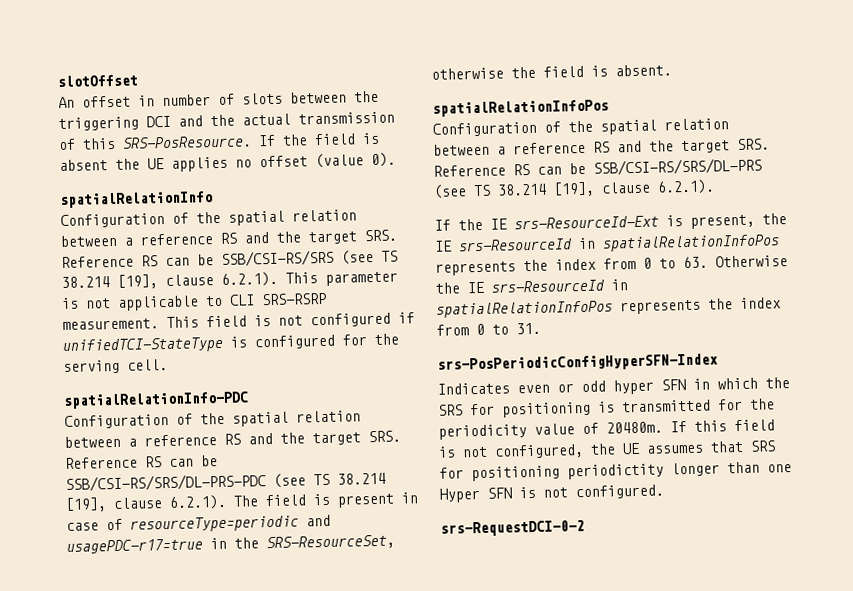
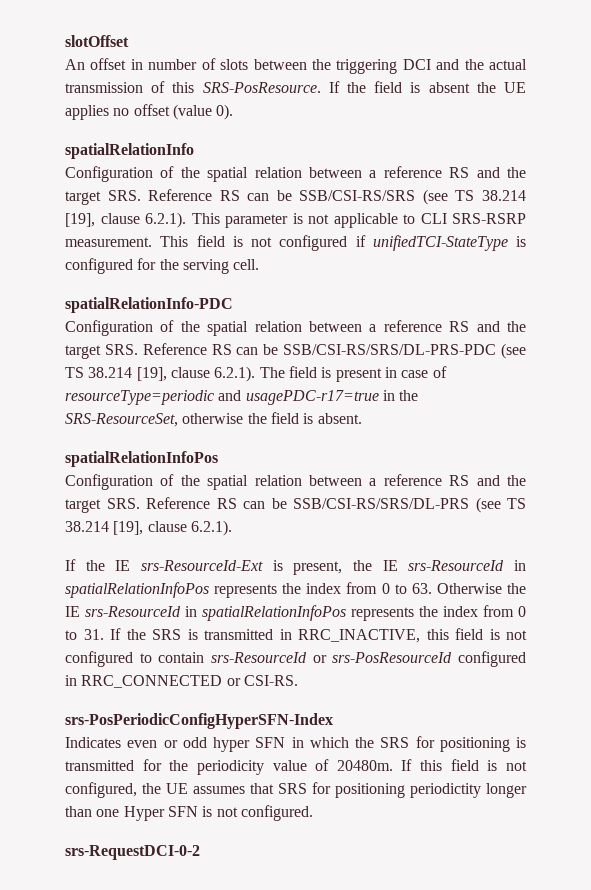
- If the IE srs-ResourceId-Ext is present, the IE srs-ResourceId in spatialRelationInfoPos represents the index from 0 to 63. Otherwise the IE srs-ResourceId in spatialRelationInfoPos represents the index from 0 to 31.
+ If the IE srs-ResourceId-Ext is present, the IE srs-ResourceId in spatialRelationInfoPos represents the index from 0 to 63. Otherwise the IE srs-ResourceId in spatialRelationInfoPos represents the index from 0 to 31. If the SRS is transmitted in RRC_INACTIVE, this field is not configured to contain srs-ResourceId or srs-PosResourceId configured in RRC_CONNECTED or CSI-RS.

